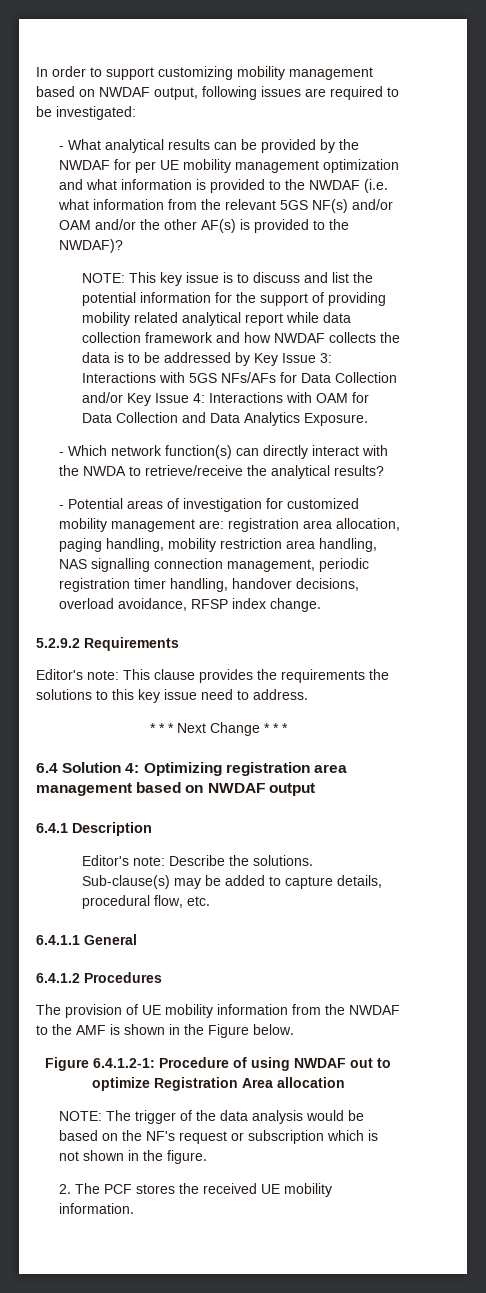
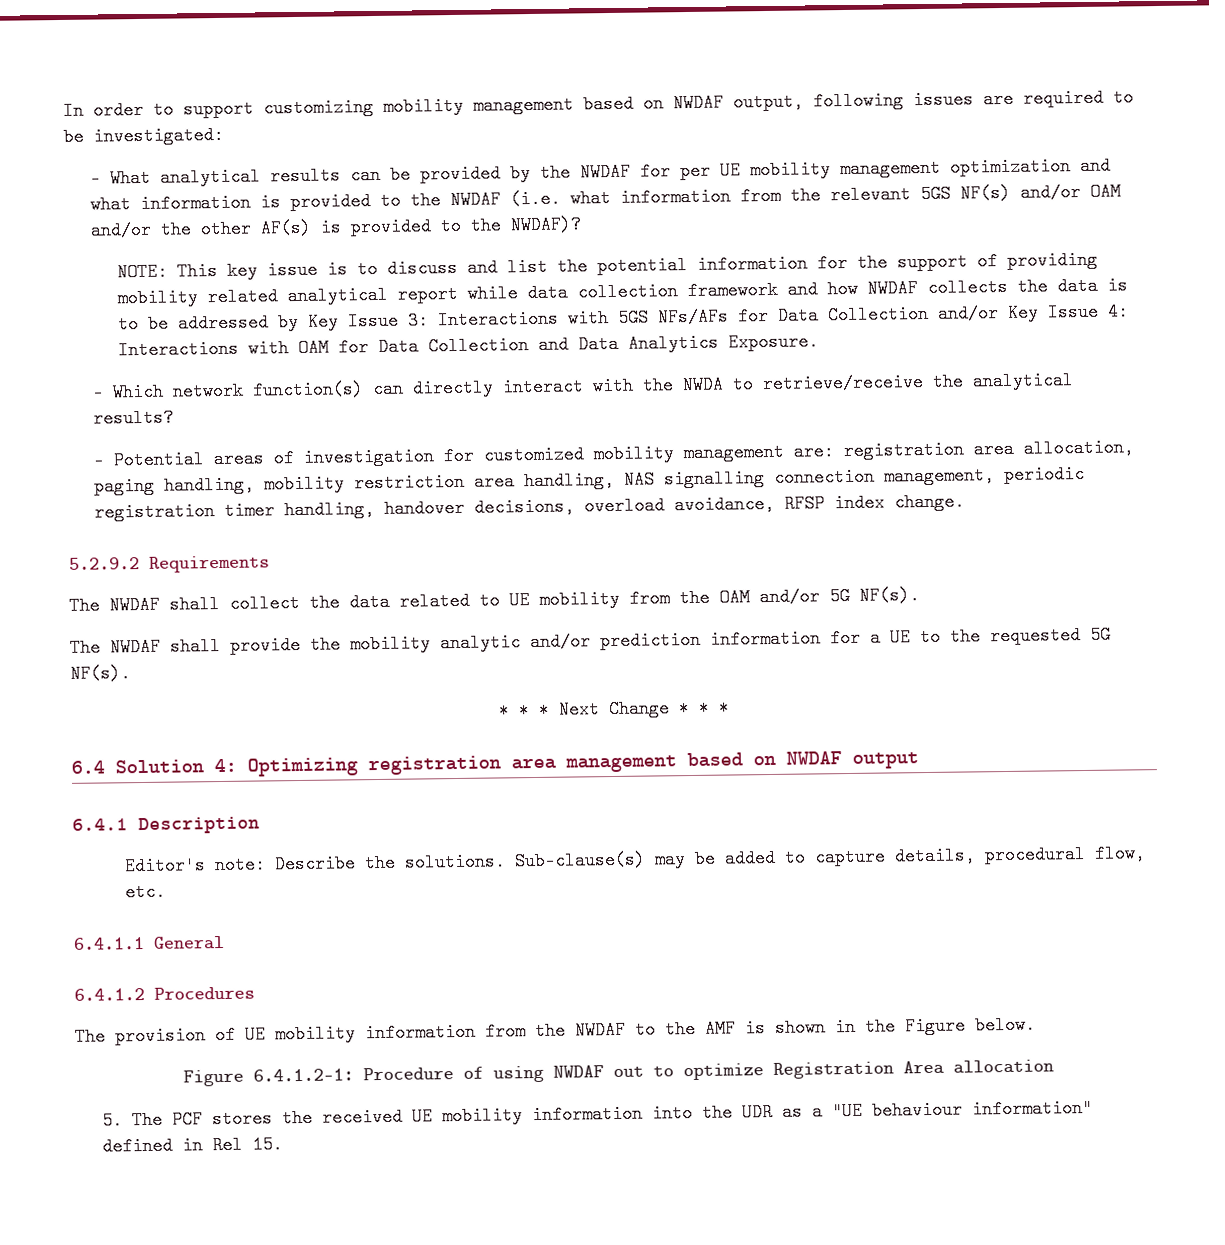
- Editor's note: This clause provides the requirements the solutions to this key issue need to address.
+ The NWDAF shall collect the data related to UE mobility from the OAM and/or 5G NF(s).
+ The NWDAF shall provide the mobility analytic and/or prediction information for a UE to the requested 5G NF(s).
- NOTE: The trigger of the data analysis would be based on the NF's request or subscription which is not shown in the figure.
- 2. The PCF stores the received UE mobility information.
+ 5. The PCF stores the received UE mobility information into the UDR as a "UE behaviour information" defined in Rel 15.

